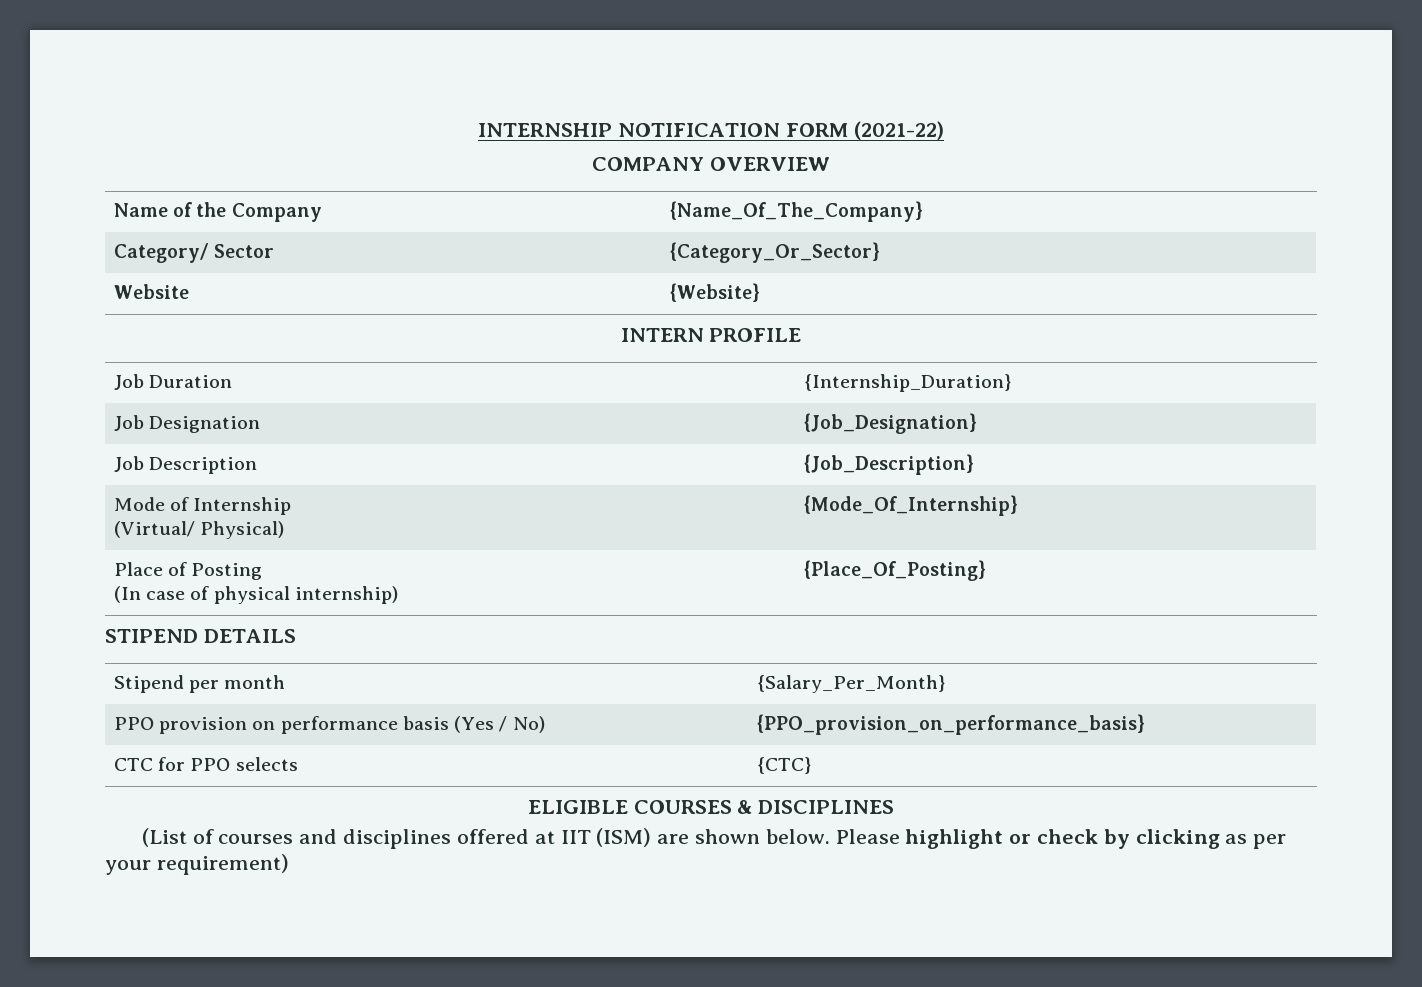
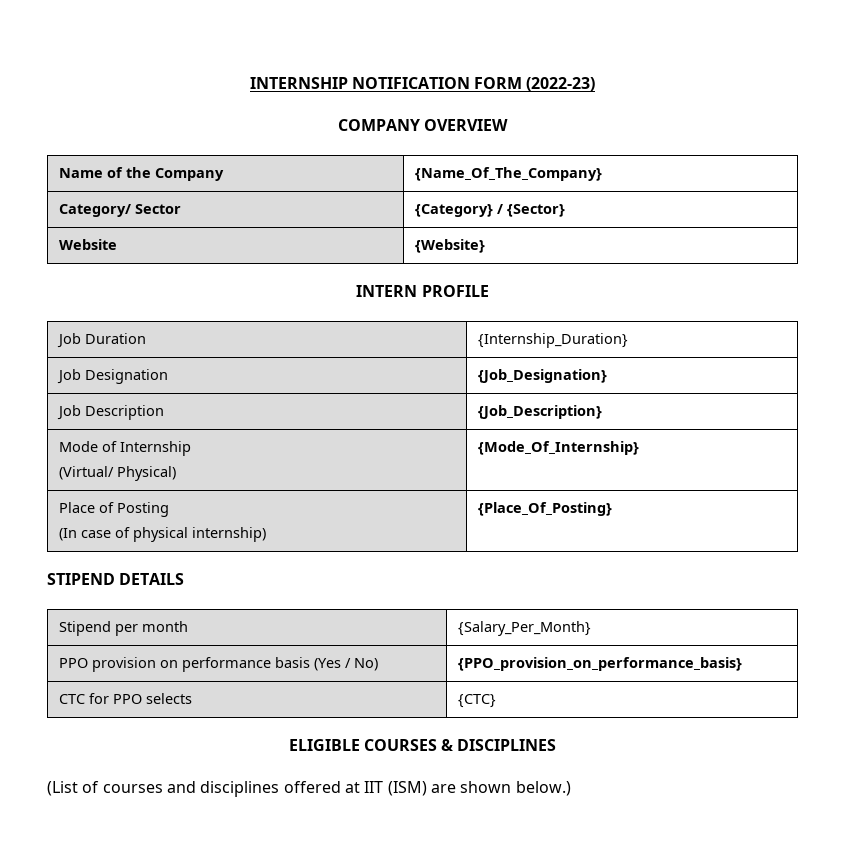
- INTERNSHIP NOTIFICATION FORM (2021-22)
+ INTERNSHIP NOTIFICATION FORM (2022-23)
- Category/ Sector | {Category_Or_Sector}
+ Category/ Sector | {Category} / {Sector}
- (List of courses and disciplines offered at IIT (ISM) are shown below. Please highlight or check by clicking as per your requirement)
+ (List of courses and disciplines offered at IIT (ISM) are shown below.)

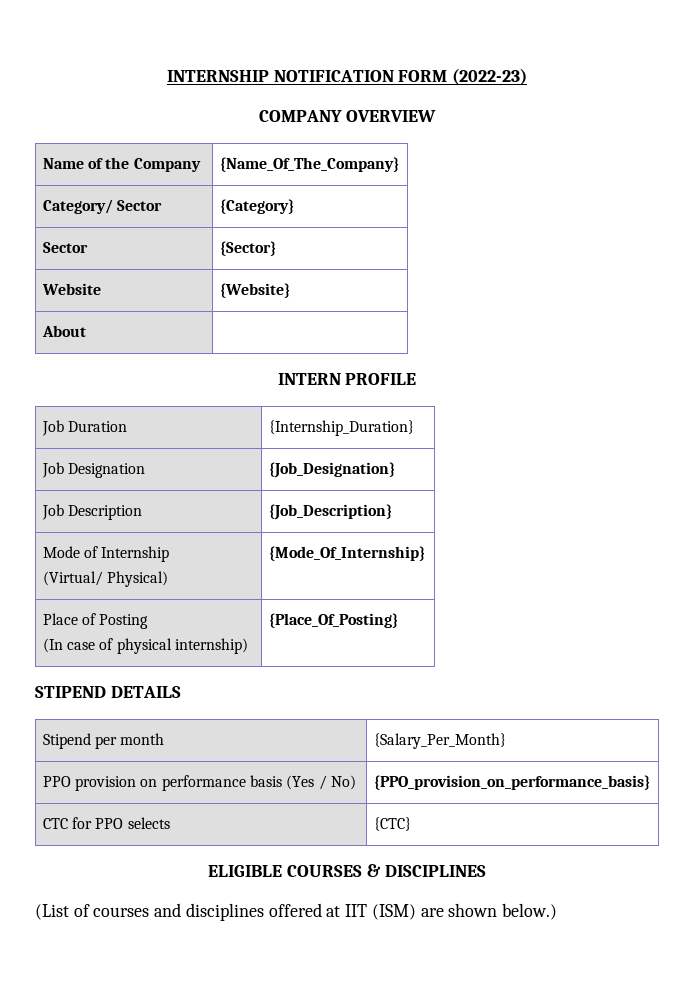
- Category/ Sector | {Category} / {Sector}
+ Category/ Sector | {Category}
+ Sector | {Sector}
+ About |

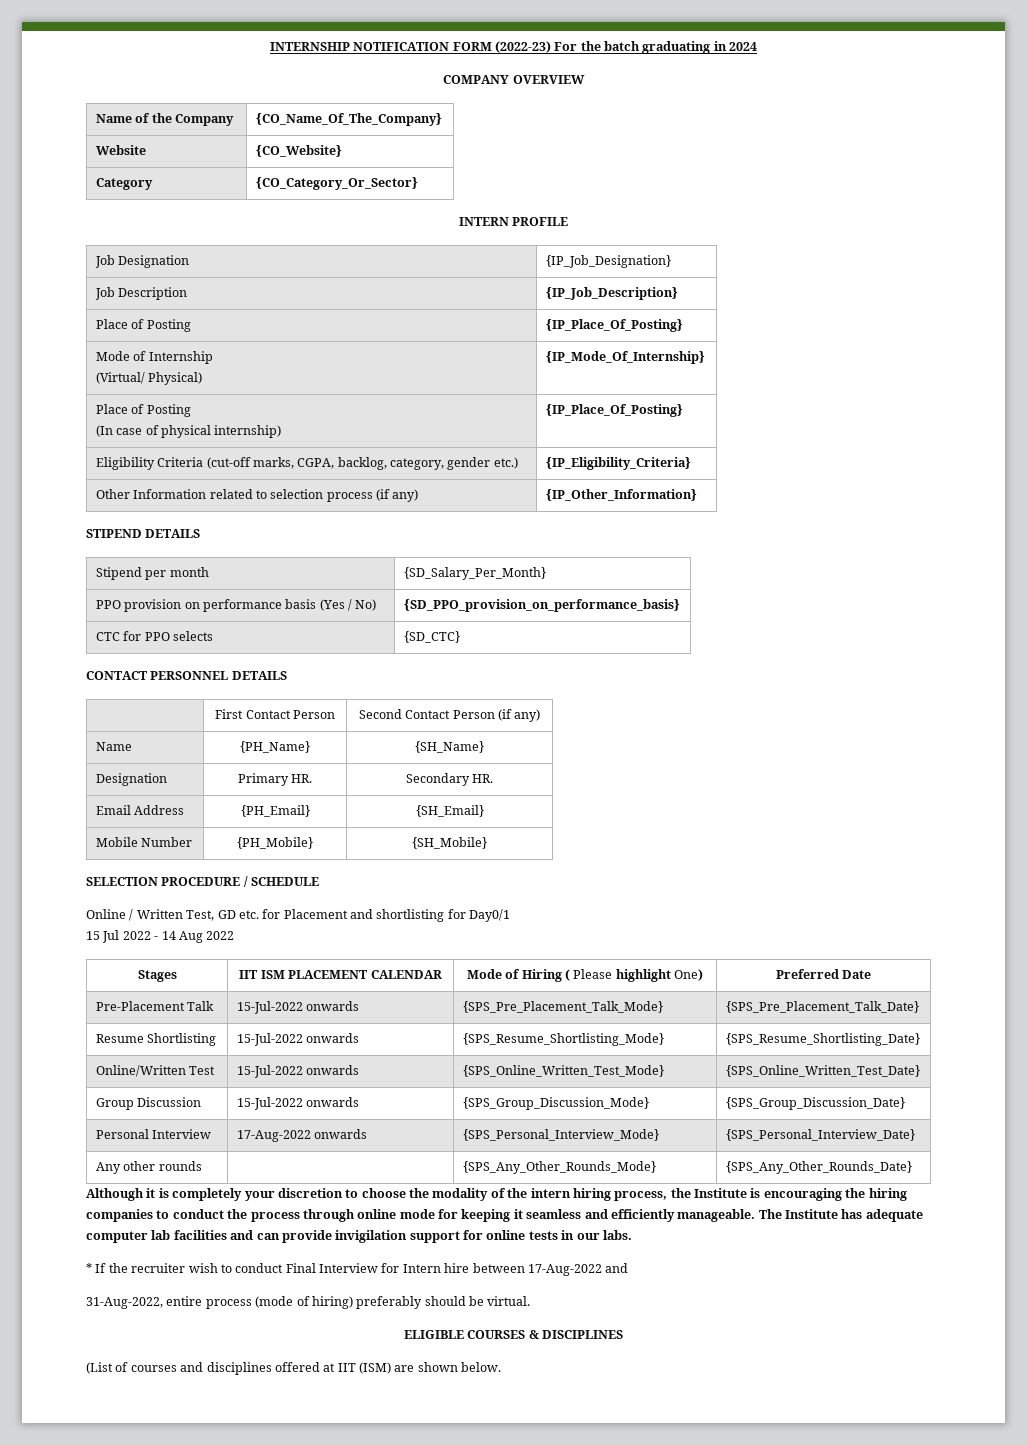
- INTERNSHIP NOTIFICATION FORM (2022-23)
+ INTERNSHIP NOTIFICATION FORM (2022-23) For the batch graduating in 2024
- Name of the Company | {Name_Of_The_Company}
- Category/ Sector | {Category}
- Sector | {Sector}
- Website | {Website}
- About |
+ Name of the Company | {CO_Name_Of_The_Company}
+ Website | {CO_Website}
+ Category | {CO_Category_Or_Sector}
- Job Duration | {Internship_Duration}
- Job Designation | {Job_Designation}
+ Job Designation | {IP_Job_Designation}
- Job Description | {Job_Description}
+ Job Description | {IP_Job_Description}
+ Place of Posting | {IP_Place_Of_Posting}
  Mode of Internship
- (Virtual/ Physical) | {Mode_Of_Internship}
+ (Virtual/ Physical) | {IP_Mode_Of_Internship}
  Place of Posting
- (In case of physical internship) | {Place_Of_Posting}
+ (In case of physical internship) | {IP_Place_Of_Posting}
+ Eligibility Criteria (cut-off marks, CGPA, backlog, category, gender etc.) | {IP_Eligibility_Criteria}
+ Other Information related to selection process (if any) | {IP_Other_Information}
- Stipend per month | {Salary_Per_Month}
+ Stipend per month | {SD_Salary_Per_Month}
- PPO provision on performance basis (Yes / No) | {PPO_provision_on_performance_basis}
+ PPO provision on performance basis (Yes / No) | {SD_PPO_provision_on_performance_basis}
- CTC for PPO selects | {CTC}
+ CTC for PPO selects | {SD_CTC}
+ CONTACT PERSONNEL DETAILS
+ | First Contact Person | Second Contact Person (if any)
+ Name | {PH_Name} | {SH_Name}
+ Designation | Primary HR. | Secondary HR.
+ Email Address | {PH_Email} | {SH_Email}
+ Mobile Number | {PH_Mobile} | {SH_Mobile}
+ SELECTION PROCEDURE / SCHEDULE
+ Online / Written Test, GD etc. for Placement and shortlisting for Day0/1
+ 15 Jul 2022 - 14 Aug 2022
+ Stages | IIT ISM PLACEMENT CALENDAR | Mode of Hiring ( Please highlight One) | Preferred Date
+ Pre-Placement Talk | 15-Jul-2022 onwards | {SPS_Pre_Placement_Talk_Mode} | {SPS_Pre_Placement_Talk_Date}
+ Resume Shortlisting | 15-Jul-2022 onwards | {SPS_Resume_Shortlisting_Mode} | {SPS_Resume_Shortlisting_Date}
+ Online/Written Test | 15-Jul-2022 onwards | {SPS_Online_Written_Test_Mode} | {SPS_Online_Written_Test_Date}
+ Group Discussion | 15-Jul-2022 onwards | {SPS_Group_Discussion_Mode} | {SPS_Group_Discussion_Date}
+ Personal Interview | 17-Aug-2022 onwards | {SPS_Personal_Interview_Mode} | {SPS_Personal_Interview_Date}
+ Any other rounds | | {SPS_Any_Other_Rounds_Mode} | {SPS_Any_Other_Rounds_Date}
+ Although it is completely your discretion to choose the modality of the intern hiring process, the Institute is encouraging the hiring companies to conduct the process through online mode for keeping it seamless and efficiently manageable. The Institute has adequate computer lab facilities and can provide invigilation support for online tests in our labs.
+ * If the recruiter wish to conduct Final Interview for Intern hire between 17-Aug-2022 and
+ 31-Aug-2022, entire process (mode of hiring) preferably should be virtual.
- (List of courses and disciplines offered at IIT (ISM) are shown below.)
+ (List of courses and disciplines offered at IIT (ISM) are shown below.

